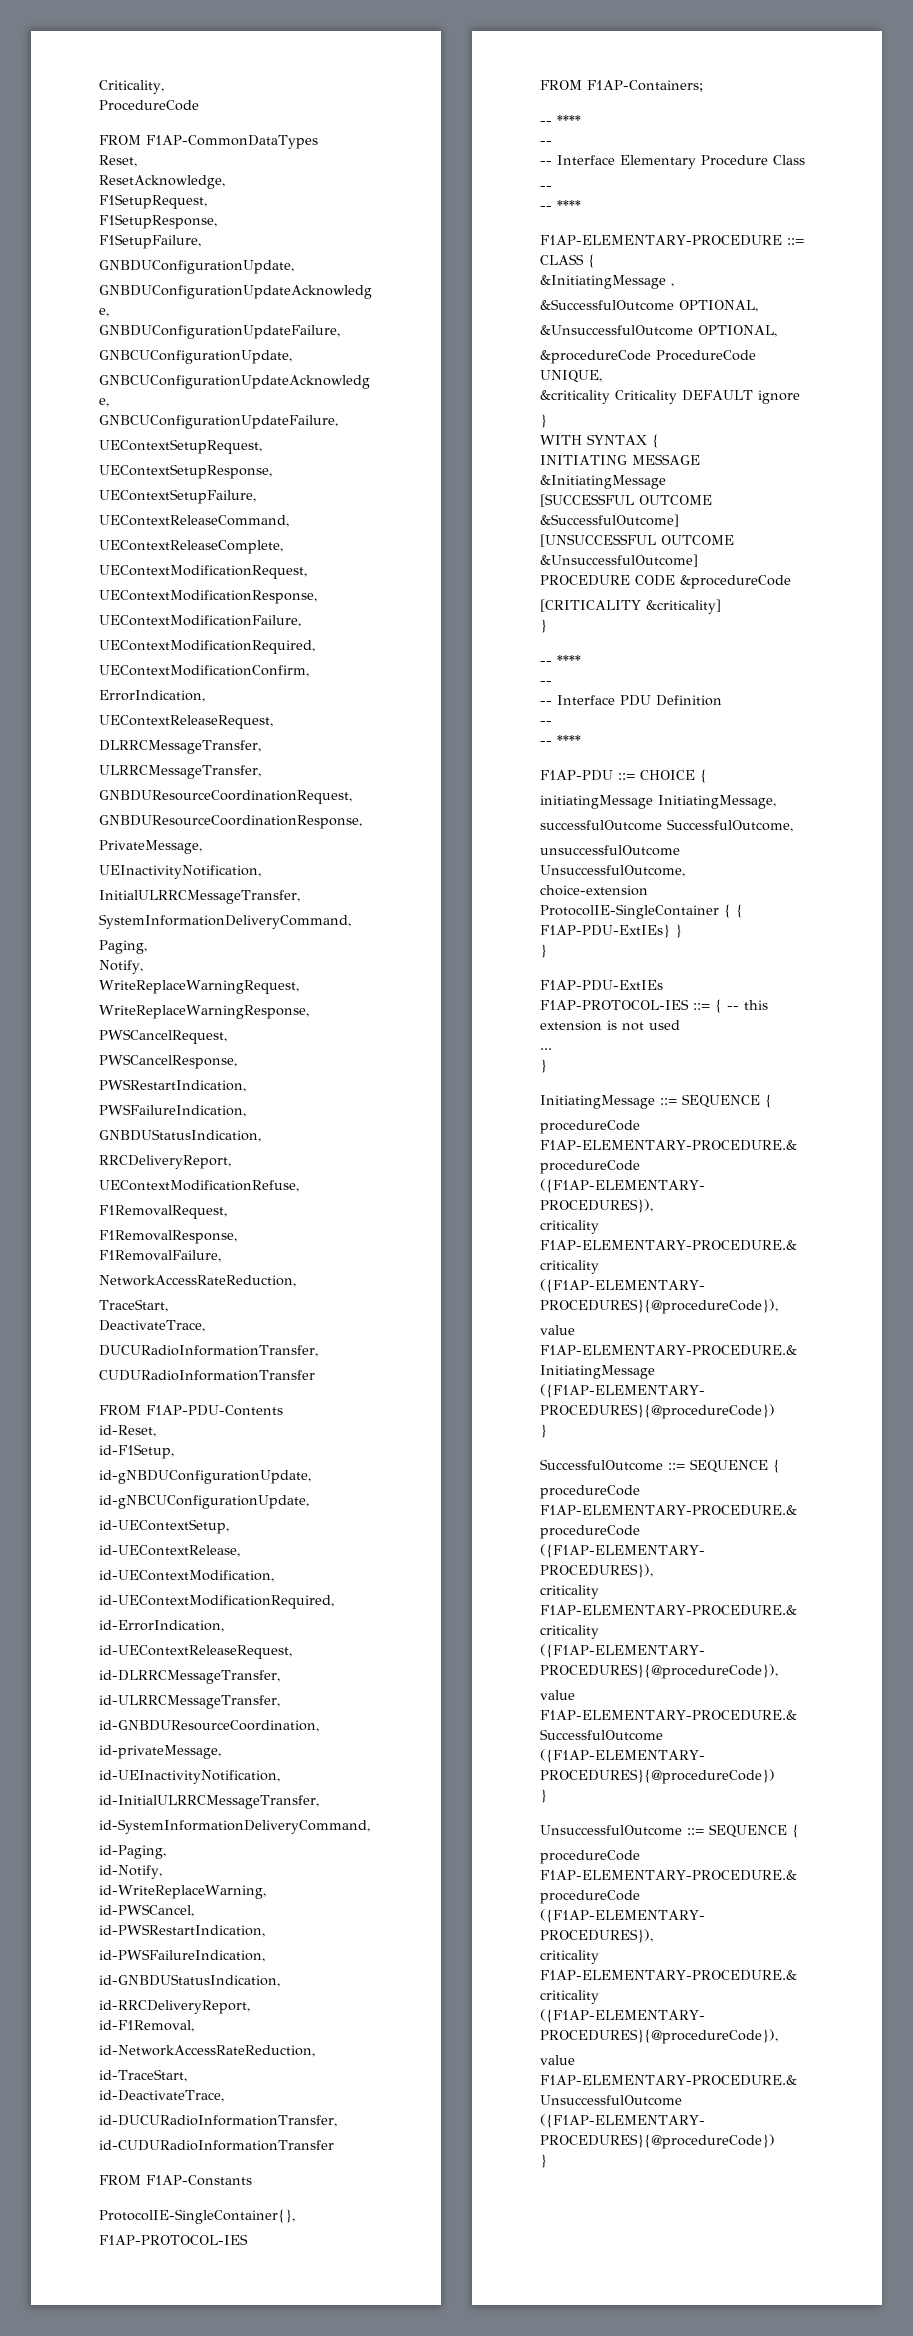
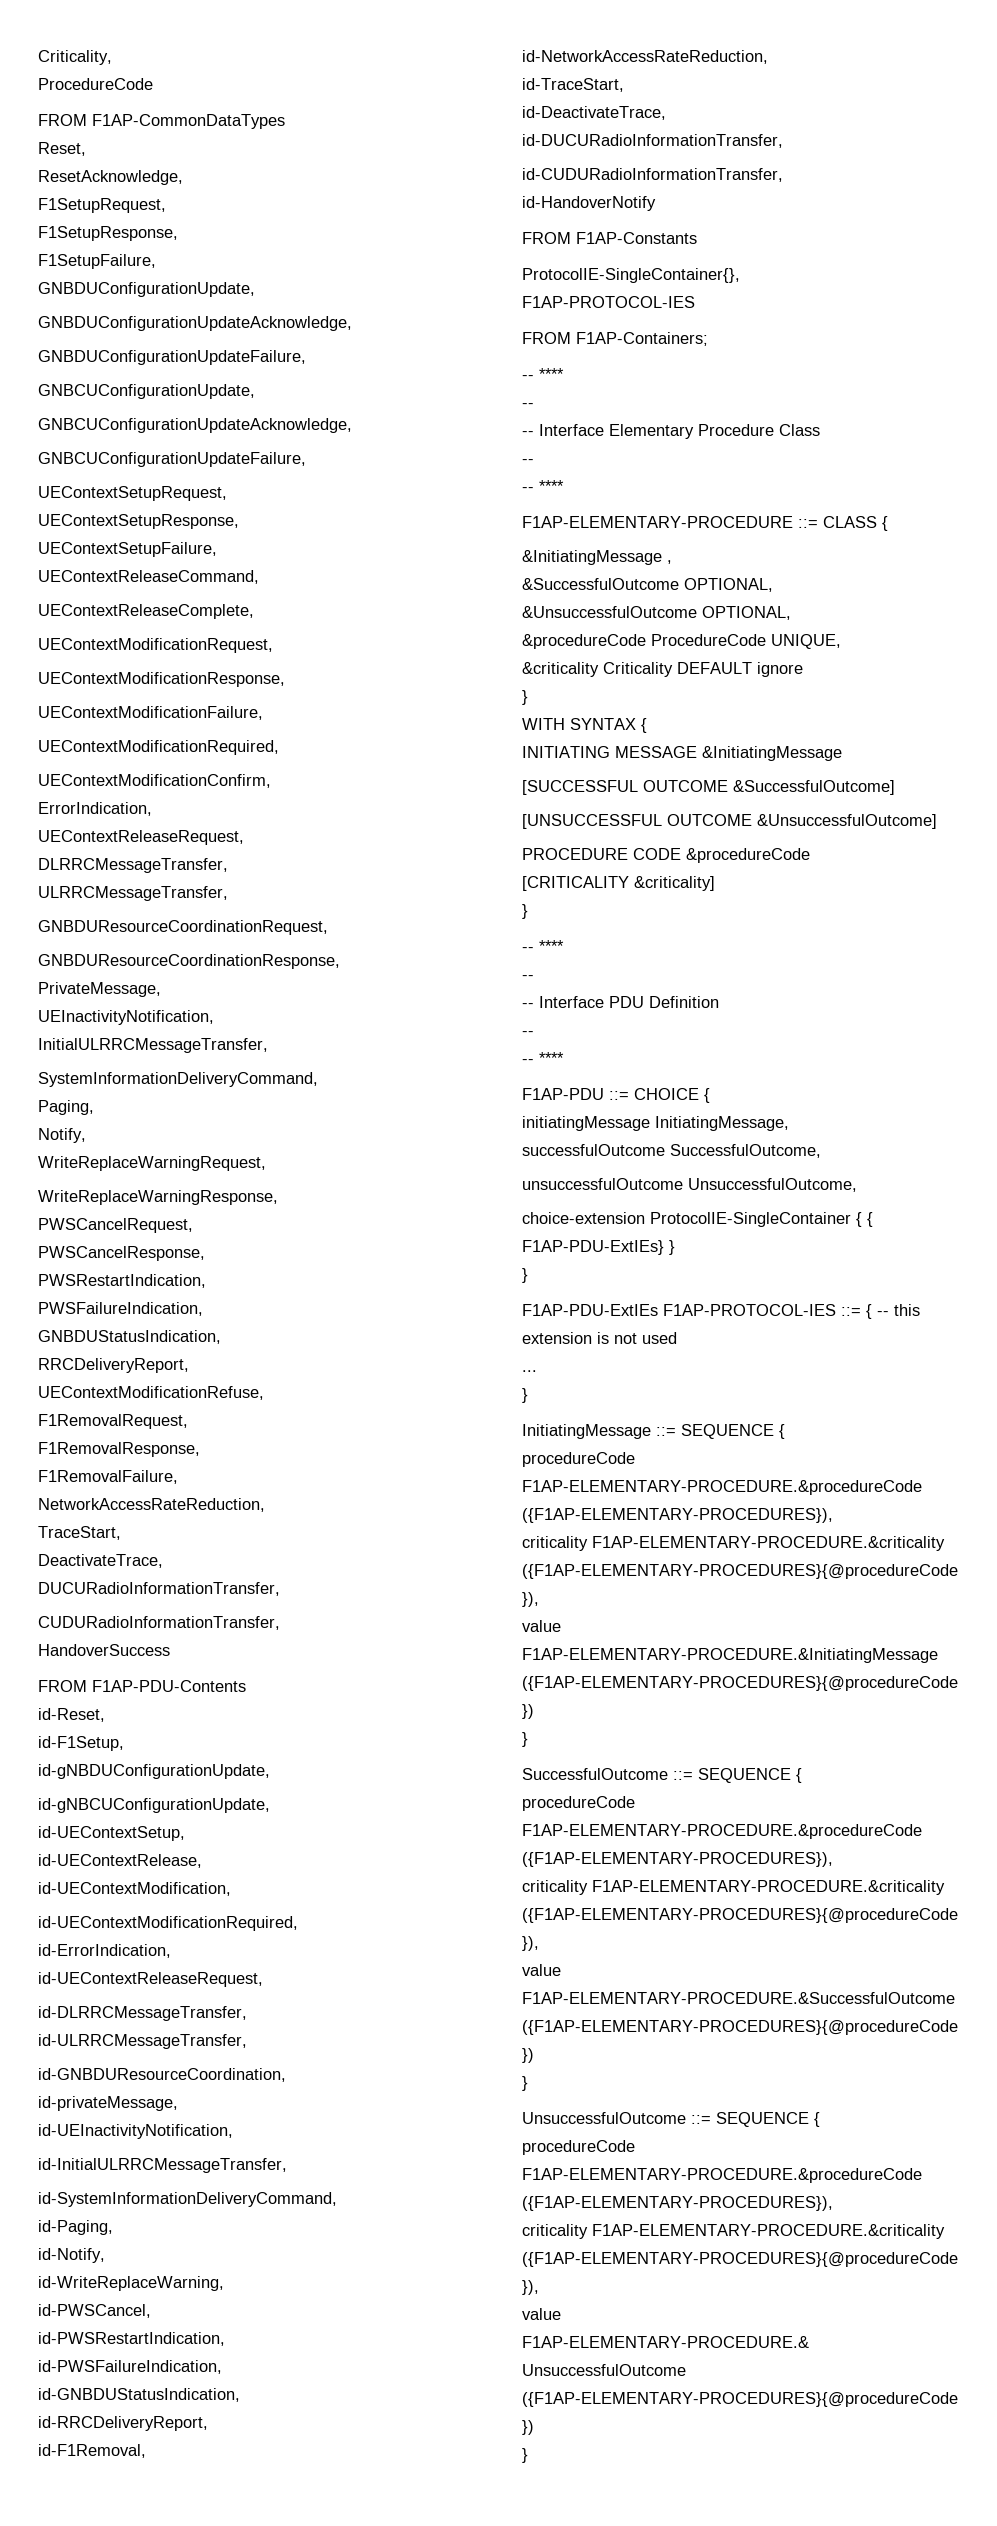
- CUDURadioInformationTransfer
+ CUDURadioInformationTransfer,
+ HandoverSuccess
- id-CUDURadioInformationTransfer
+ id-CUDURadioInformationTransfer,
+ id-HandoverNotify

